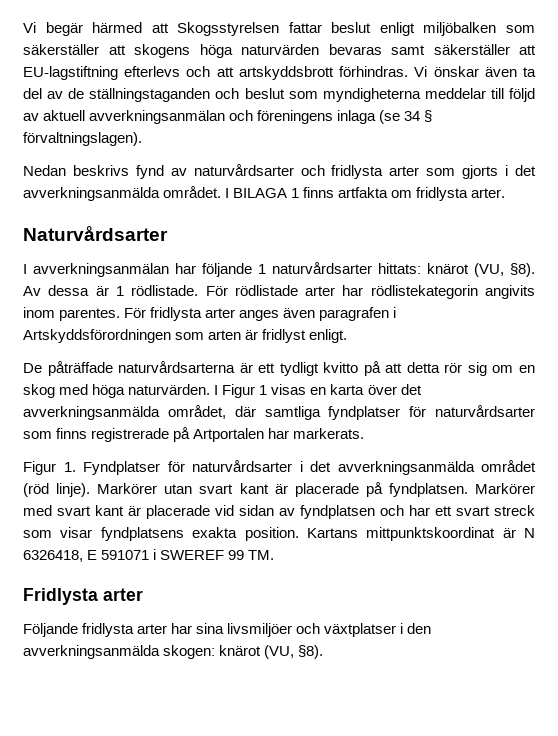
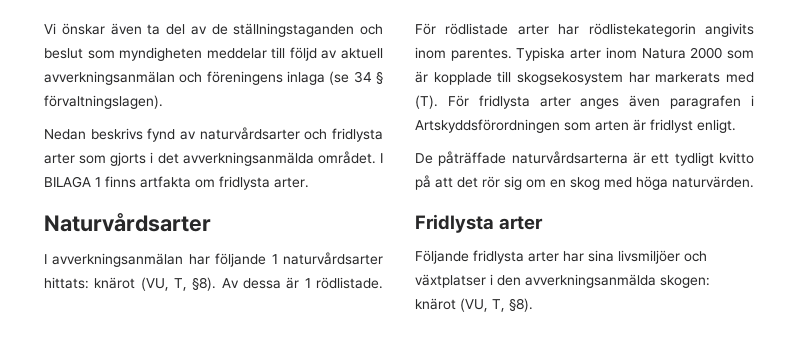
- Vi begär härmed att Skogsstyrelsen fattar beslut enligt miljöbalken som säkerställer att skogens höga naturvärden bevaras samt säkerställer att EU-lagstiftning efterlevs och att artskyddsbrott förhindras. Vi önskar även ta del av de ställningstaganden och beslut som myndigheterna meddelar till följd av aktuell avverkningsanmälan och föreningens inlaga (se 34 § förvaltningslagen).
+ Vi önskar även ta del av de ställningstaganden och beslut som myndigheten meddelar till följd av aktuell avverkningsanmälan och föreningens inlaga (se 34 § förvaltningslagen).
- I avverkningsanmälan har följande 1 naturvårdsarter hittats: knärot (VU, §8).
+ I avverkningsanmälan har följande 1 naturvårdsarter hittats: knärot (VU, T, §8).
- För fridlysta arter anges även paragrafen i Artskyddsförordningen som arten är fridlyst enligt.
+ Typiska arter inom Natura 2000 som är kopplade till skogsekosystem har markerats med (T). För fridlysta arter anges även paragrafen i Artskyddsförordningen som arten är fridlyst enligt.
- De påträffade naturvårdsarterna är ett tydligt kvitto på att detta rör sig om en skog med höga naturvärden. I Figur 1 visas en karta över det avverkningsanmälda området, där samtliga fyndplatser för naturvårdsarter som finns registrerade på Artportalen har markerats.
- Figur 1. Fyndplatser för naturvårdsarter i det avverkningsanmälda området (röd linje). Markörer utan svart kant är placerade på fyndplatsen. Markörer med svart kant är placerade vid sidan av fyndplatsen och har ett svart streck som visar fyndplatsens exakta position. Kartans mittpunktskoordinat är N 6326418, E 591071 i SWEREF 99 TM.
+ De påträffade naturvårdsarterna är ett tydligt kvitto på att det rör sig om en skog med höga naturvärden.
- Följande fridlysta arter har sina livsmiljöer och växtplatser i den avverkningsanmälda skogen: knärot (VU, §8).
+ Följande fridlysta arter har sina livsmiljöer och växtplatser i den avverkningsanmälda skogen: knärot (VU, T, §8).

